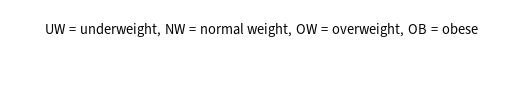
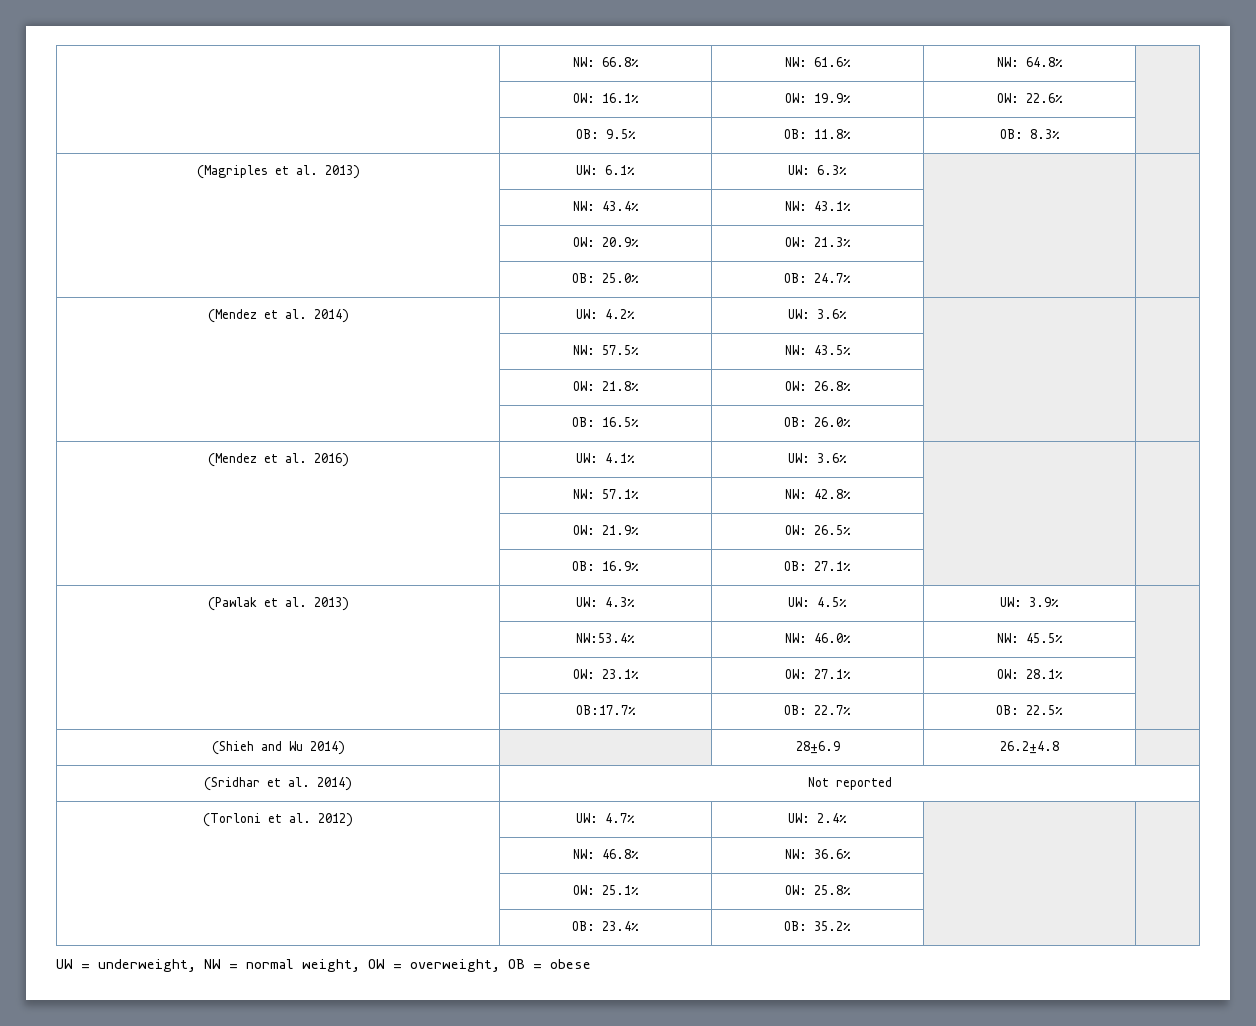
+ | NW: 66.8% | NW: 61.6% | NW: 64.8% |
+ | OW: 16.1% | OW: 19.9% | OW: 22.6% |
+ | OB: 9.5% | OB: 11.8% | OB: 8.3% |
+ (Magriples et al. 2013) | UW: 6.1% | UW: 6.3% | |
+ | NW: 43.4% | NW: 43.1% | |
+ | OW: 20.9% | OW: 21.3% | |
+ | OB: 25.0% | OB: 24.7% | |
+ (Mendez et al. 2014) | UW: 4.2% | UW: 3.6% | |
+ | NW: 57.5% | NW: 43.5% | |
+ | OW: 21.8% | OW: 26.8% | |
+ | OB: 16.5% | OB: 26.0% | |
+ (Mendez et al. 2016) | UW: 4.1% | UW: 3.6% | |
+ | NW: 57.1% | NW: 42.8% | |
+ | OW: 21.9% | OW: 26.5% | |
+ | OB: 16.9% | OB: 27.1% | |
+ (Pawlak et al. 2013) | UW: 4.3% | UW: 4.5% | UW: 3.9% |
+ | NW:53.4% | NW: 46.0% | NW: 45.5% |
+ | OW: 23.1% | OW: 27.1% | OW: 28.1% |
+ | OB:17.7% | OB: 22.7% | OB: 22.5% |
+ (Shieh and Wu 2014) | | 28±6.9 | 26.2±4.8 |
+ (Sridhar et al. 2014) | Not reported
+ (Torloni et al. 2012) | UW: 4.7% | UW: 2.4% | |
+ | NW: 46.8% | NW: 36.6% | |
+ | OW: 25.1% | OW: 25.8% | |
+ | OB: 23.4% | OB: 35.2% | |

